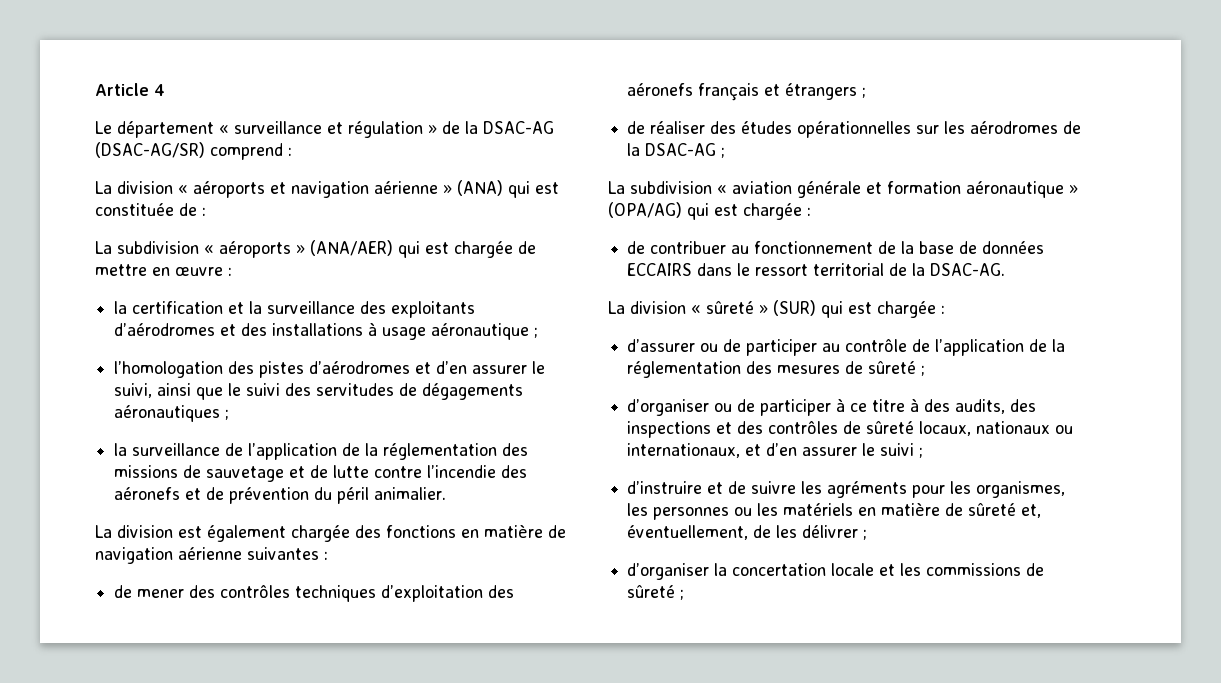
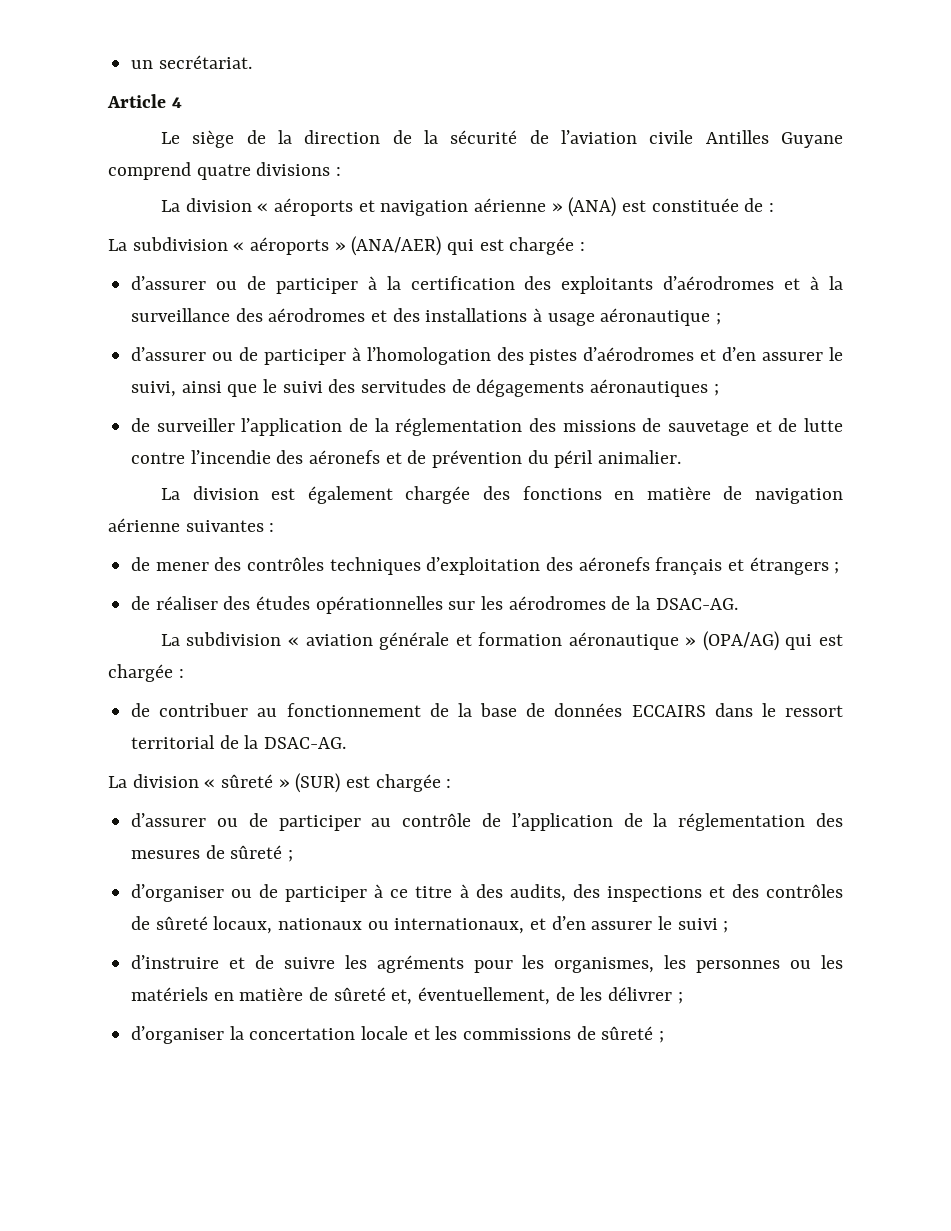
+ un secrétariat.
- Le département « surveillance et régulation » de la DSAC-AG (DSAC-AG/SR) comprend :
+ Le siège de la direction de la sécurité de l’aviation civile Antilles Guyane comprend quatre divisions :
- La division « aéroports et navigation aérienne » (ANA) qui est constituée de :
+ La division « aéroports et navigation aérienne » (ANA) est constituée de :
- La subdivision « aéroports » (ANA/AER) qui est chargée de mettre en œuvre :
- la certification et la surveillance des exploitants d’aérodromes et des installations à usage aéronautique ;
+ La subdivision « aéroports » (ANA/AER) qui est chargée :
+ d’assurer ou de participer à la certification des exploitants d’aérodromes et à la surveillance des aérodromes et des installations à usage aéronautique ;
- l’homologation des pistes d’aérodromes et d’en assurer le suivi, ainsi que le suivi des servitudes de dégagements aéronautiques ;
+ d’assurer ou de participer à l’homologation des pistes d’aérodromes et d’en assurer le suivi, ainsi que le suivi des servitudes de dégagements aéronautiques ;
- la surveillance de l’application de la réglementation des missions de sauvetage et de lutte contre l’incendie des aéronefs et de prévention du péril animalier.
+ de surveiller l’application de la réglementation des missions de sauvetage et de lutte contre l’incendie des aéronefs et de prévention du péril animalier.
- de réaliser des études opérationnelles sur les aérodromes de la DSAC-AG ;
+ de réaliser des études opérationnelles sur les aérodromes de la DSAC-AG.
- La division « sûreté » (SUR) qui est chargée :
+ La division « sûreté » (SUR) est chargée :

